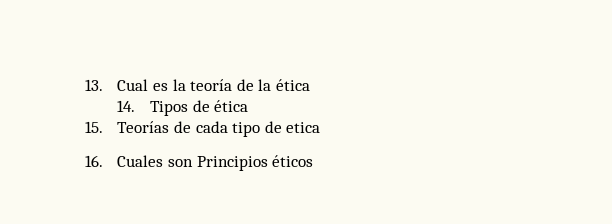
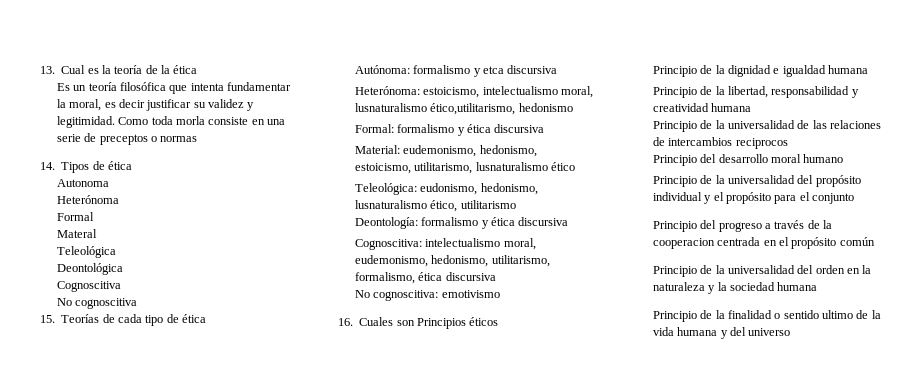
+ Es un teoría filosófica que intenta fundamentar la moral, es decir justificar su validez y legitimidad. Como toda morla consiste en una serie de preceptos o normas
  14. Tipos de ética
+ Autonoma
+ Heterónoma
+ Formal
+ Materal
+ Teleológica
+ Deontológica
+ Cognoscitiva
+ No cognoscitiva
- 15. Teorías de cada tipo de etica
+ 15. Teorías de cada tipo de ética
+ Autónoma: formalismo y etca discursiva
+ Heterónoma: estoicismo, intelectualismo moral, lusnaturalismo ético,utilitarismo, hedonismo
+ Formal: formalismo y ética discursiva
+ Material: eudemonismo, hedonismo, estoicismo, utilitarismo, lusnaturalismo ético
+ Teleológica: eudonismo, hedonismo, lusnaturalismo ético, utilitarismo
+ Deontología: formalismo y ética discursiva
+ Cognoscitiva: intelectualismo moral, eudemonismo, hedonismo, utilitarismo, formalismo, ética discursiva
+ No cognoscitiva: emotivismo
+ Principio de la dignidad e igualdad humana
+ Principio de la libertad, responsabilidad y creatividad humana
+ Principio de la universalidad de las relaciones de intercambios reciprocos
+ Principio del desarrollo moral humano
+ Principio de la universalidad del propósito individual y el propósito para el conjunto
+ Principio del progreso a través de la cooperacion centrada en el propósito común
+ Principio de la universalidad del orden en la naturaleza y la sociedad humana
+ Principio de la finalidad o sentido ultimo de la vida humana y del universo

